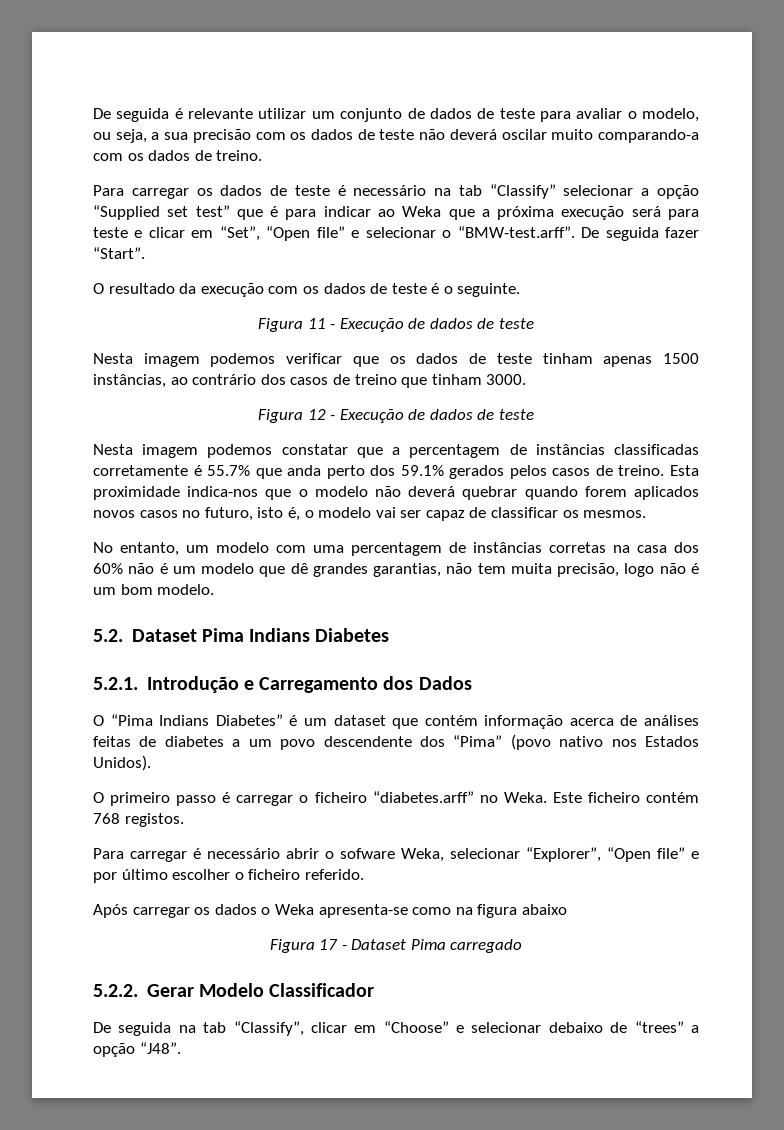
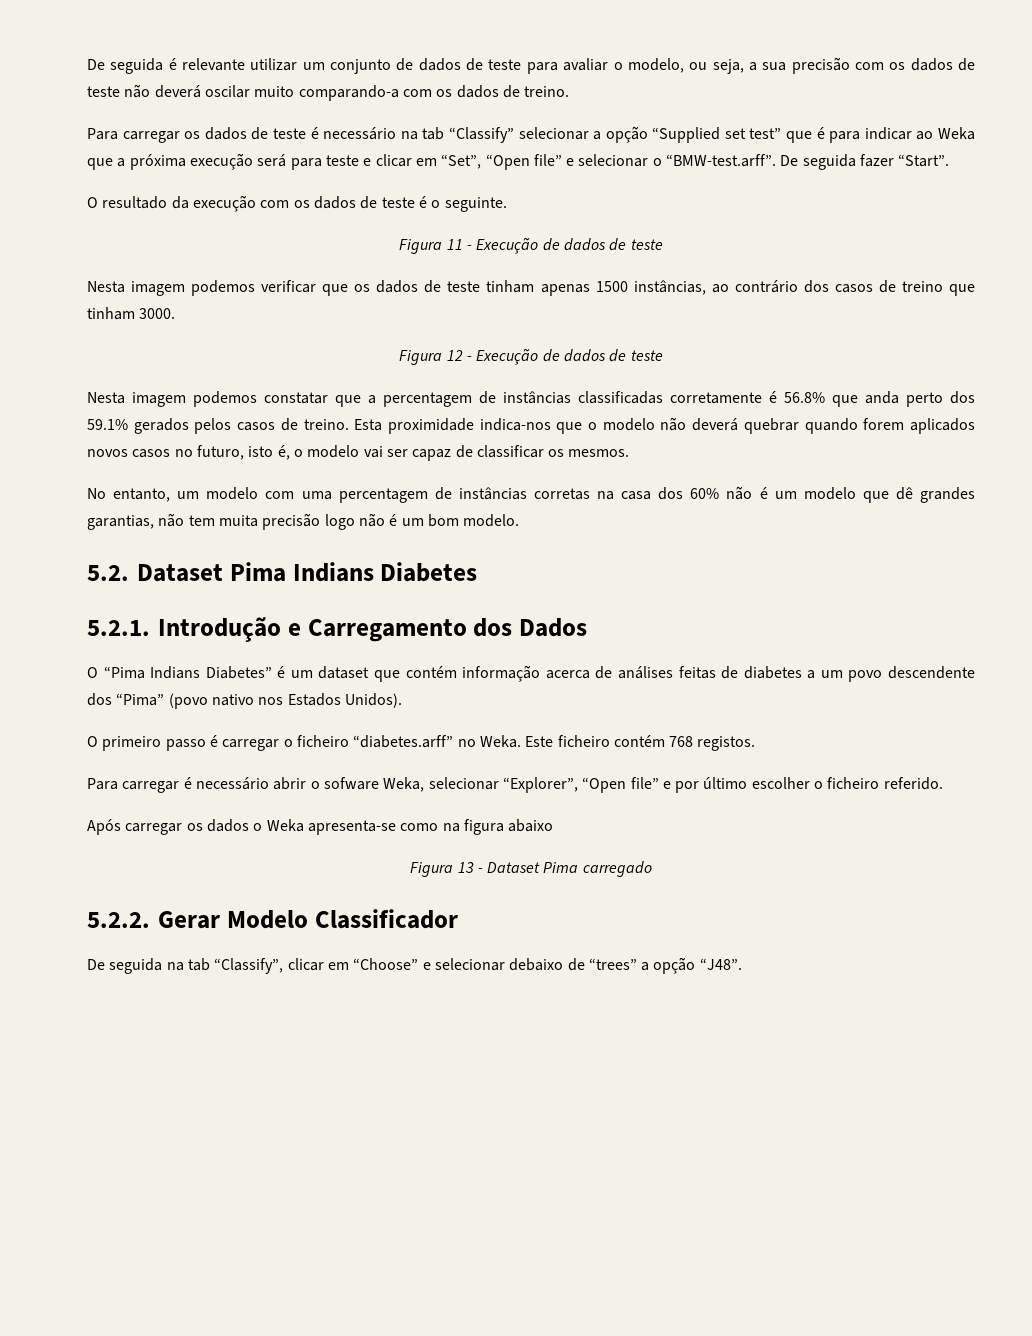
- Nesta imagem podemos constatar que a percentagem de instâncias classificadas corretamente é 55.7% que anda perto dos 59.1% gerados pelos casos de treino.
+ Nesta imagem podemos constatar que a percentagem de instâncias classificadas corretamente é 56.8% que anda perto dos 59.1% gerados pelos casos de treino.
- No entanto, um modelo com uma percentagem de instâncias corretas na casa dos 60% não é um modelo que dê grandes garantias, não tem muita precisão, logo não é um bom modelo.
+ No entanto, um modelo com uma percentagem de instâncias corretas na casa dos 60% não é um modelo que dê grandes garantias, não tem muita precisão logo não é um bom modelo.
- Figura 17 - Dataset Pima carregado
+ Figura 13 - Dataset Pima carregado

